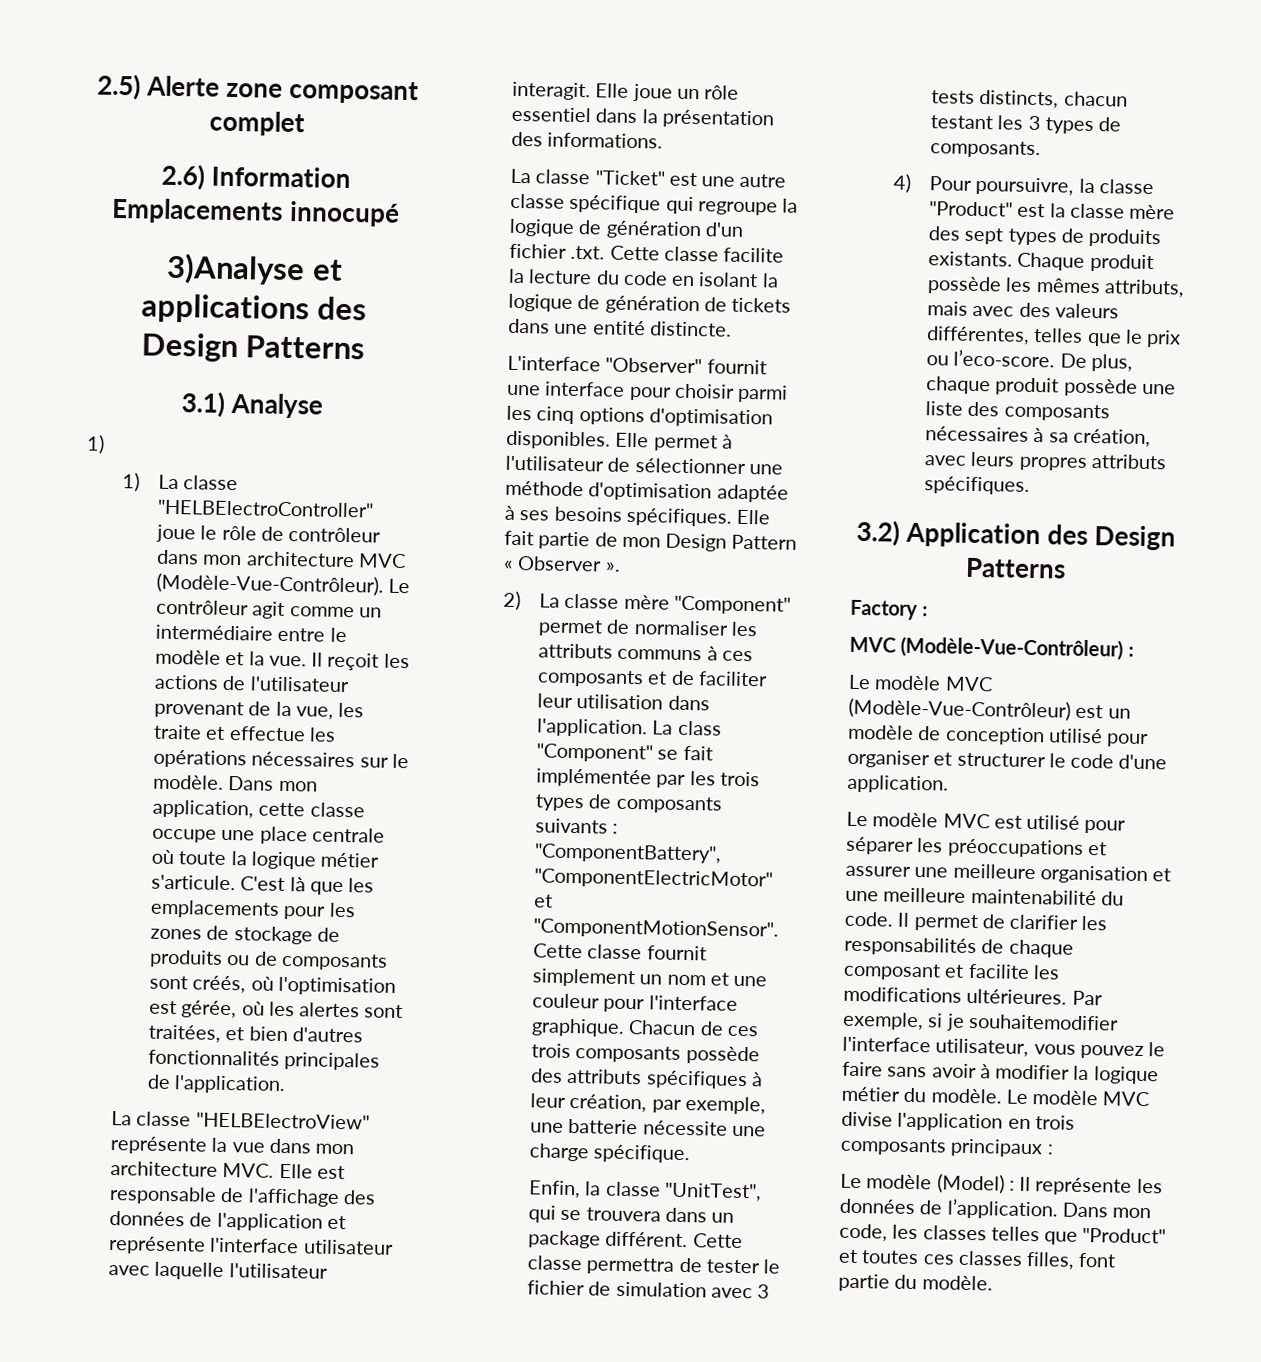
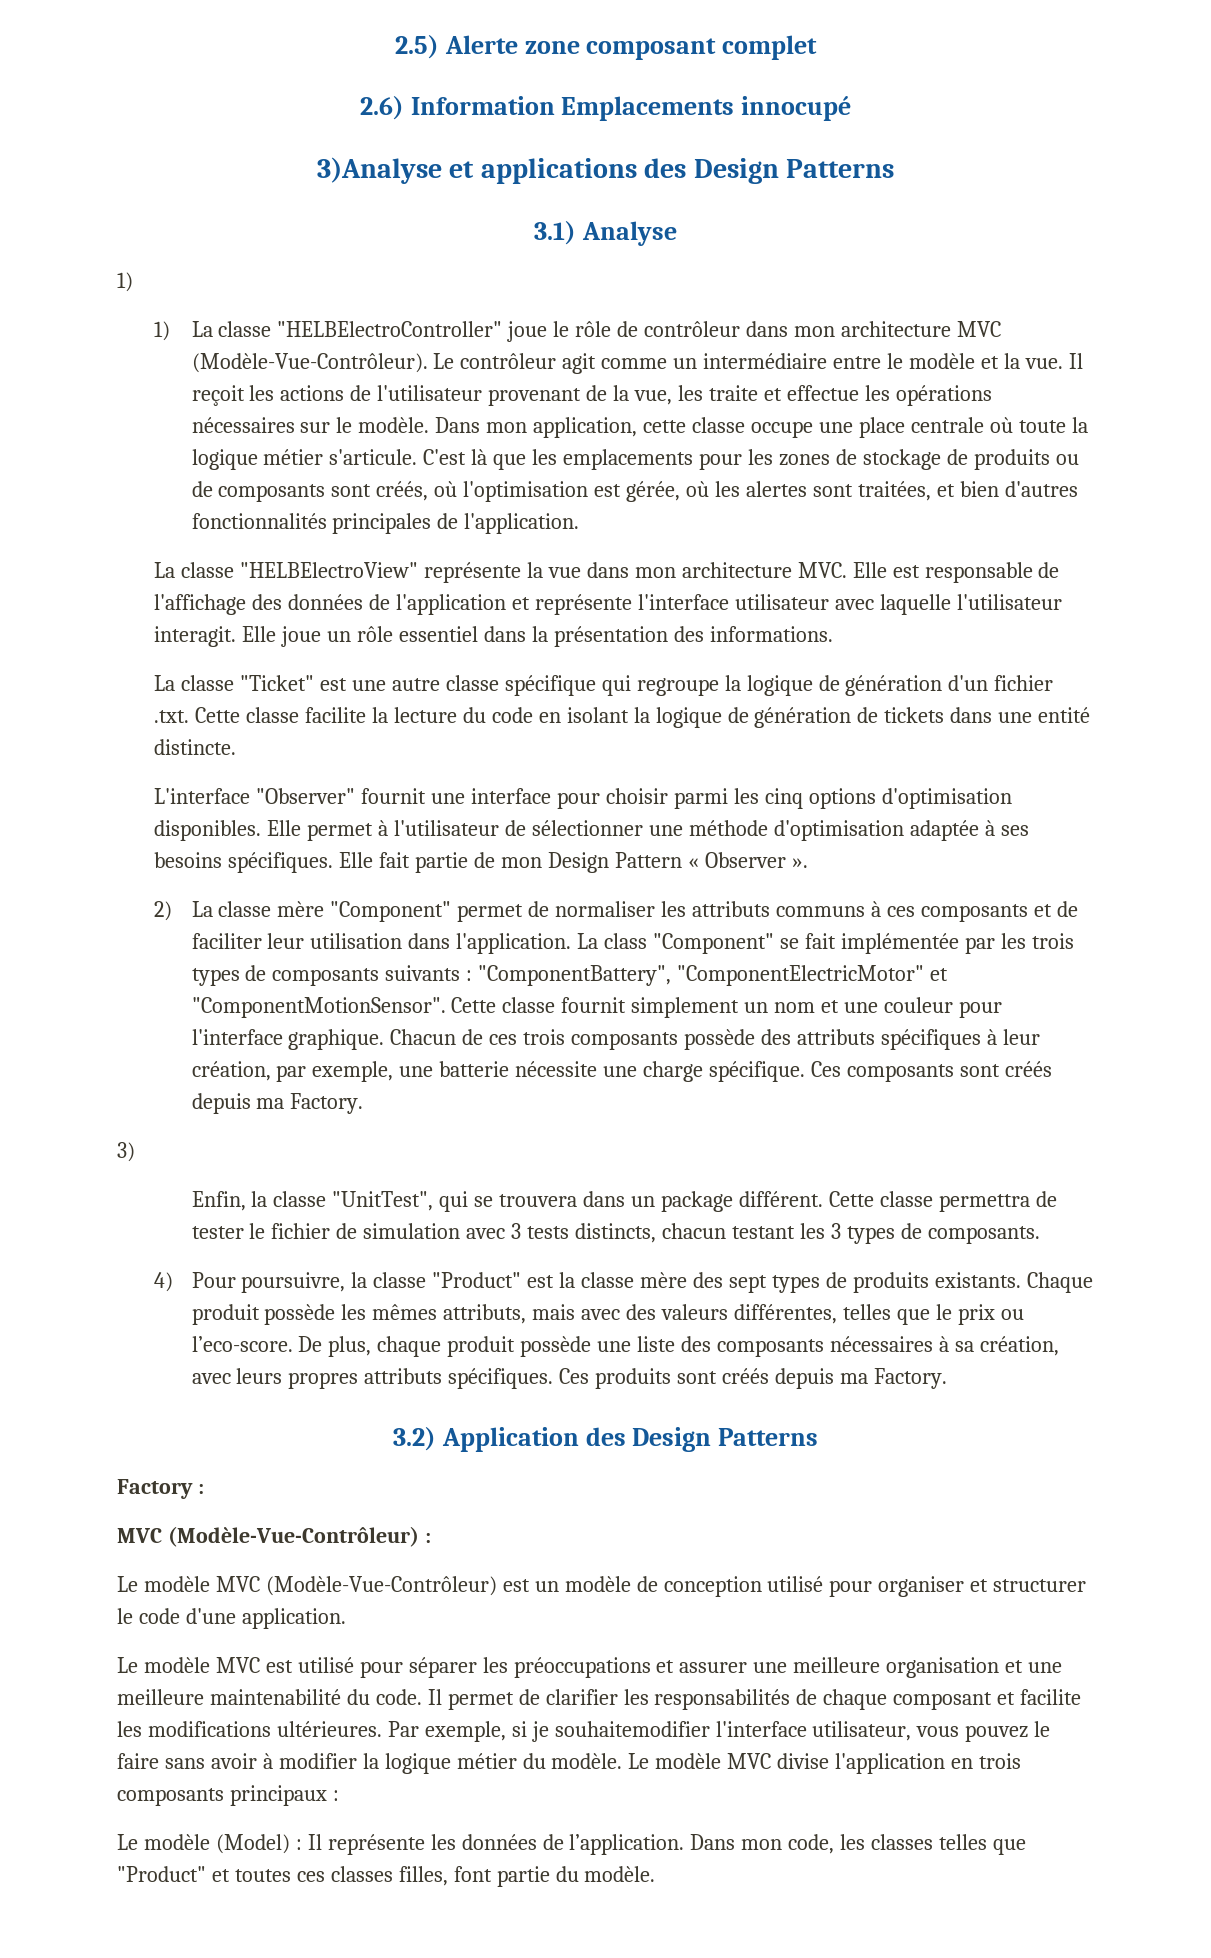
+ Ces composants sont créés depuis ma Factory.
+ 3)
+ Ces produits sont créés depuis ma Factory.

